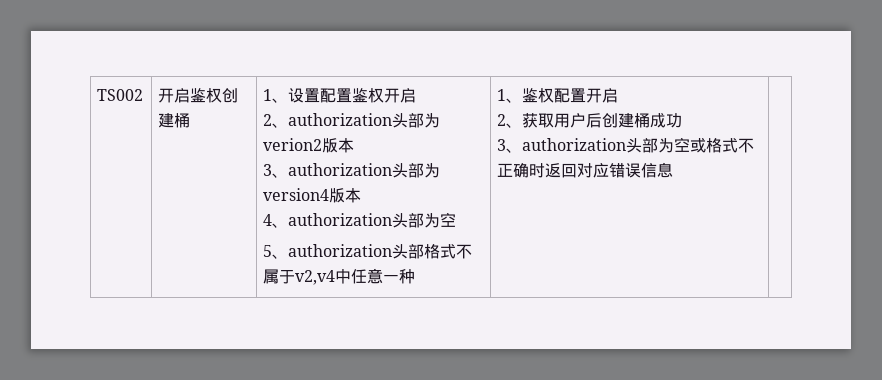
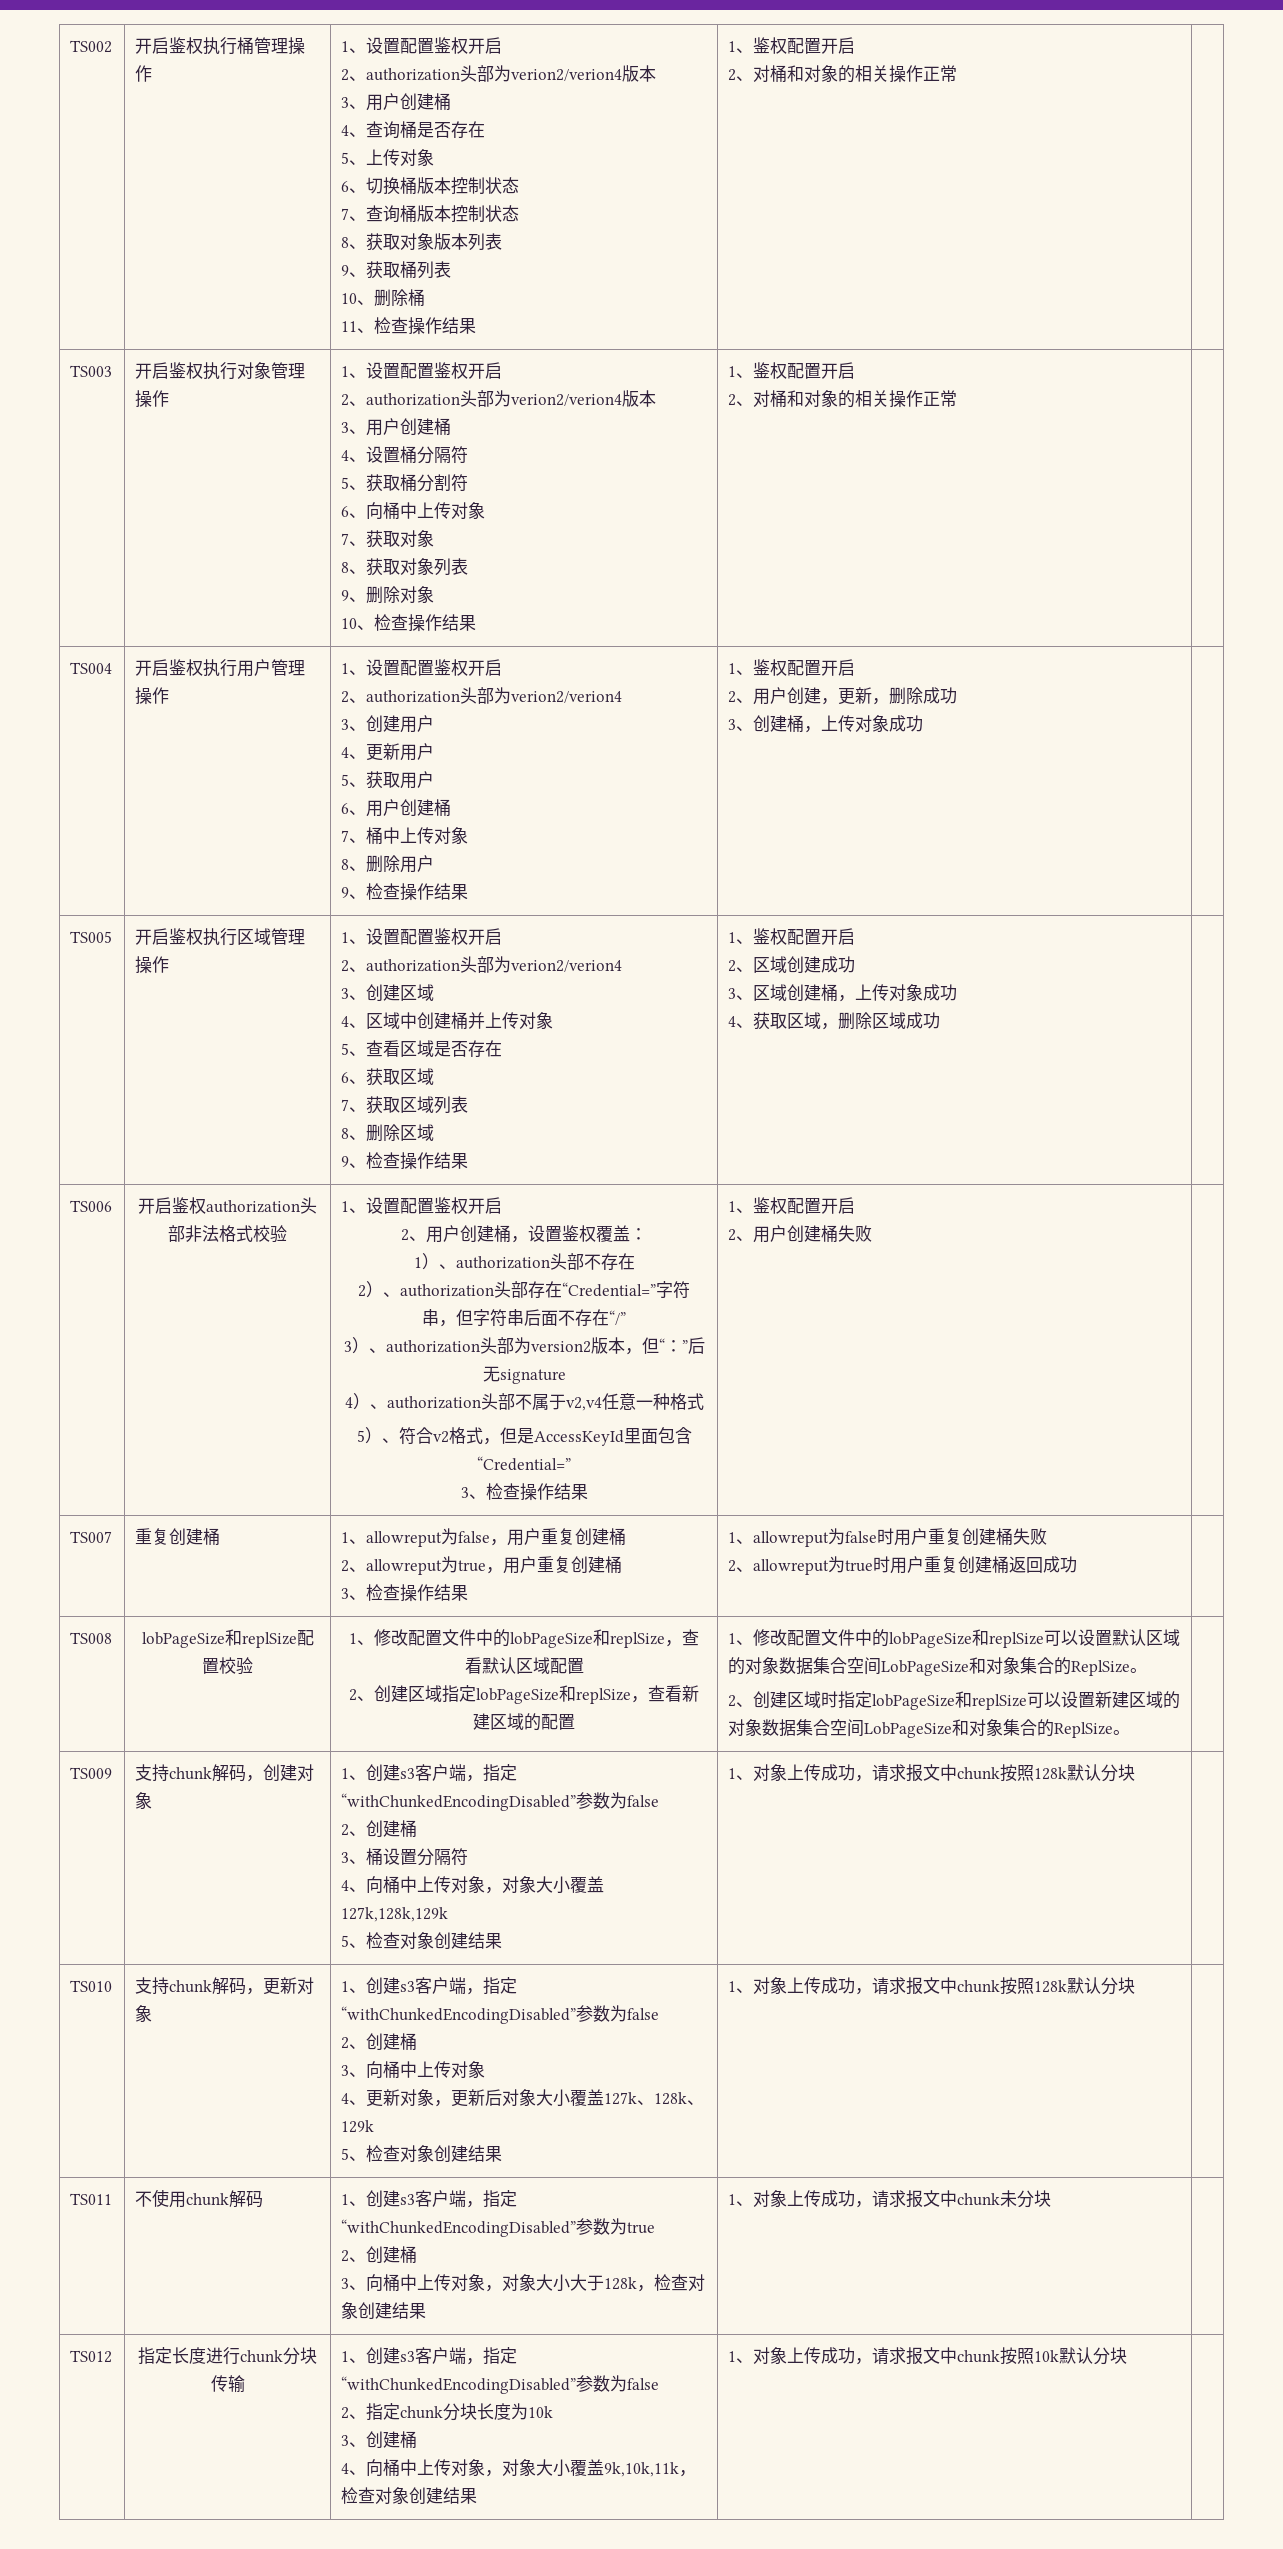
- 开启鉴权创建桶 | 1、设置配置鉴权开启
- 2、authorization头部为verion2版本
- 3、authorization头部为version4版本
- 4、authorization头部为空
- 5、authorization头部格式不属于v2,v4中任意一种 | 1、鉴权配置开启
- 2、获取用户后创建桶成功
- 3、authorization头部为空或格式不正确时返回对应错误信息
+ 开启鉴权执行桶管理操作 | 1、设置配置鉴权开启
+ 2、authorization头部为verion2/verion4版本
+ 3、用户创建桶
+ 4、查询桶是否存在
+ 5、上传对象
+ 6、切换桶版本控制状态
+ 7、查询桶版本控制状态
+ 8、获取对象版本列表
+ 9、获取桶列表
+ 10、删除桶
+ 11、检查操作结果 | 1、鉴权配置开启
+ 2、对桶和对象的相关操作正常 |
+ TS003 | 开启鉴权执行对象管理操作 | 1、设置配置鉴权开启
+ 2、authorization头部为verion2/verion4版本
+ 3、用户创建桶
+ 4、设置桶分隔符
+ 5、获取桶分割符
+ 6、向桶中上传对象
+ 7、获取对象
+ 8、获取对象列表
+ 9、删除对象
+ 10、检查操作结果 | 1、鉴权配置开启
+ 2、对桶和对象的相关操作正常 |
+ TS004 | 开启鉴权执行用户管理操作 | 1、设置配置鉴权开启
+ 2、authorization头部为verion2/verion4
+ 3、创建用户
+ 4、更新用户
+ 5、获取用户
+ 6、用户创建桶
+ 7、桶中上传对象
+ 8、删除用户
+ 9、检查操作结果 | 1、鉴权配置开启
+ 2、用户创建，更新，删除成功
+ 3、创建桶，上传对象成功 |
+ TS005 | 开启鉴权执行区域管理操作 | 1、设置配置鉴权开启
+ 2、authorization头部为verion2/verion4
+ 3、创建区域
+ 4、区域中创建桶并上传对象
+ 5、查看区域是否存在
+ 6、获取区域
+ 7、获取区域列表
+ 8、删除区域
+ 9、检查操作结果 | 1、鉴权配置开启
+ 2、区域创建成功
+ 3、区域创建桶，上传对象成功
+ 4、获取区域，删除区域成功 |
+ TS006 | 开启鉴权authorization头部非法格式校验 | 1、设置配置鉴权开启
+ 2、用户创建桶，设置鉴权覆盖：
+ 1）、authorization头部不存在
+ 2）、authorization头部存在“Credential=”字符串，但字符串后面不存在“/”
+ 3）、authorization头部为version2版本，但“：”后无signature
+ 4）、authorization头部不属于v2,v4任意一种格式
+ 5）、符合v2格式，但是AccessKeyId里面包含“Credential=”
+ 3、检查操作结果 | 1、鉴权配置开启
+ 2、用户创建桶失败 |
+ TS007 | 重复创建桶 | 1、allowreput为false，用户重复创建桶
+ 2、allowreput为true，用户重复创建桶
+ 3、检查操作结果 | 1、allowreput为false时用户重复创建桶失败
+ 2、allowreput为true时用户重复创建桶返回成功 |
+ TS008 | lobPageSize和replSize配置校验 | 1、修改配置文件中的lobPageSize和replSize，查看默认区域配置
+ 2、创建区域指定lobPageSize和replSize，查看新建区域的配置 | 1、修改配置文件中的lobPageSize和replSize可以设置默认区域的对象数据集合空间LobPageSize和对象集合的ReplSize。
+ 2、创建区域时指定lobPageSize和replSize可以设置新建区域的对象数据集合空间LobPageSize和对象集合的ReplSize。 |
+ TS009 | 支持chunk解码，创建对象 | 1、创建s3客户端，指定“withChunkedEncodingDisabled”参数为false
+ 2、创建桶
+ 3、桶设置分隔符
+ 4、向桶中上传对象，对象大小覆盖127k,128k,129k
+ 5、检查对象创建结果 | 1、对象上传成功，请求报文中chunk按照128k默认分块 |
+ TS010 | 支持chunk解码，更新对象 | 1、创建s3客户端，指定“withChunkedEncodingDisabled”参数为false
+ 2、创建桶
+ 3、向桶中上传对象
+ 4、更新对象，更新后对象大小覆盖127k、128k、129k
+ 5、检查对象创建结果 | 1、对象上传成功，请求报文中chunk按照128k默认分块 |
+ TS011 | 不使用chunk解码 | 1、创建s3客户端，指定“withChunkedEncodingDisabled”参数为true
+ 2、创建桶
+ 3、向桶中上传对象，对象大小大于128k，检查对象创建结果 | 1、对象上传成功，请求报文中chunk未分块 |
+ TS012 | 指定长度进行chunk分块传输 | 1、创建s3客户端，指定“withChunkedEncodingDisabled”参数为false
+ 2、指定chunk分块长度为10k
+ 3、创建桶
+ 4、向桶中上传对象，对象大小覆盖9k,10k,11k，检查对象创建结果 | 1、对象上传成功，请求报文中chunk按照10k默认分块

